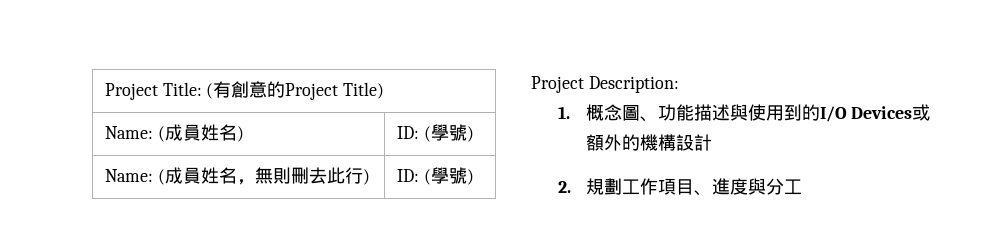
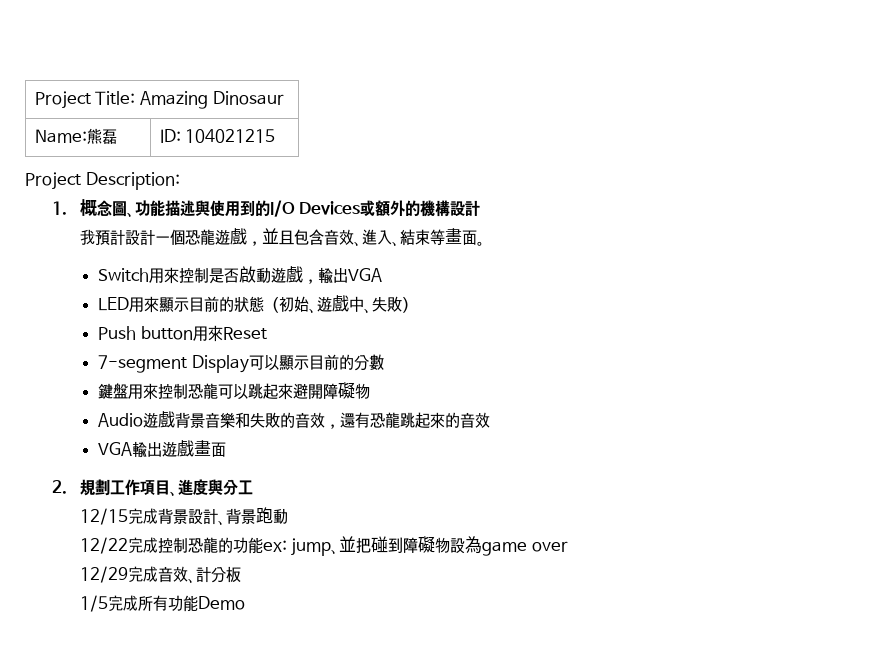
- Project Title: (有創意的Project Title)
- Name: (成員姓名) | ID: (學號)
- Name: (成員姓名，無則刪去此行) | ID: (學號)
+ Project Title: Amazing Dinosaur
+ Name:熊磊 | ID: 104021215
+ 我預計設計一個恐龍遊戲，並且包含音效、進入、結束等畫面。
+ Switch用來控制是否啟動遊戲，輸出VGA
+ LED用來顯示目前的狀態（初始、遊戲中、失敗）
+ Push button用來Reset
+ 7-segment Display可以顯示目前的分數
+ 鍵盤用來控制恐龍可以跳起來避開障礙物
+ Audio遊戲背景音樂和失敗的音效，還有恐龍跳起來的音效
+ VGA輸出遊戲畫面
+ 12/15完成背景設計、背景跑動
+ 12/22完成控制恐龍的功能ex: jump、並把碰到障礙物設為game over
+ 12/29完成音效、計分板
+ 1/5完成所有功能Demo

